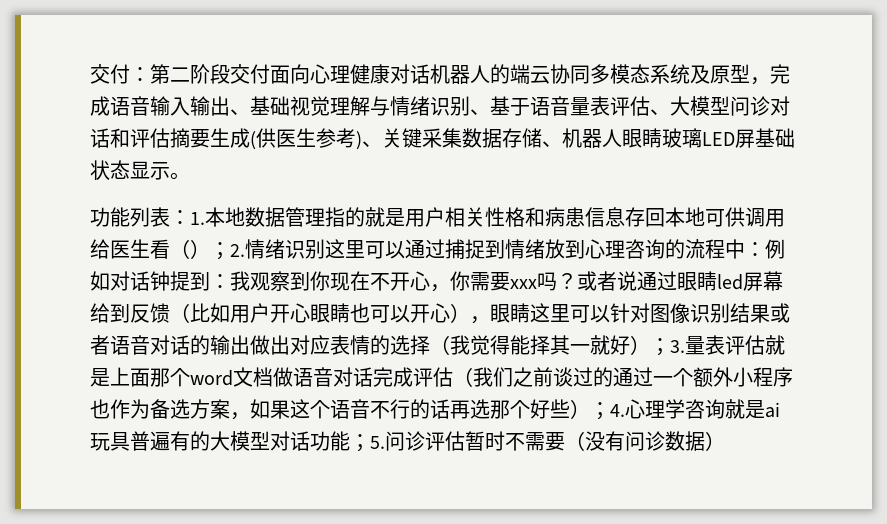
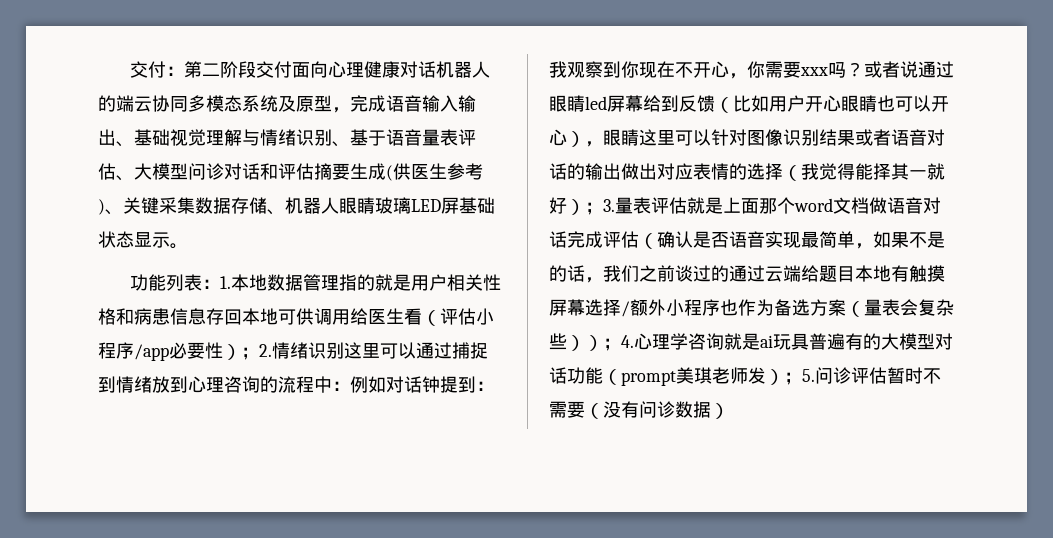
- 功能列表：1.本地数据管理指的就是用户相关性格和病患信息存回本地可供调用给医生看（）；2.情绪识别这里可以通过捕捉到情绪放到心理咨询的流程中：例如对话钟提到：我观察到你现在不开心，你需要xxx吗？
+ 功能列表：1.本地数据管理指的就是用户相关性格和病患信息存回本地可供调用给医生看（评估小程序/app必要性）；2.情绪识别这里可以通过捕捉到情绪放到心理咨询的流程中：例如对话钟提到：我观察到你现在不开心，你需要xxx吗？
- 3.量表评估就是上面那个word文档做语音对话完成评估（我们之前谈过的通过一个额外小程序也作为备选方案，如果这个语音不行的话再选那个好些）；
+ 3.量表评估就是上面那个word文档做语音对话完成评估（确认是否语音实现最简单，如果不是的话，我们之前谈过的通过云端给题目本地有触摸屏幕选择/额外小程序也作为备选方案（量表会复杂些））；
- 4.心理学咨询就是ai玩具普遍有的大模型对话功能；
+ 4.心理学咨询就是ai玩具普遍有的大模型对话功能（prompt美琪老师发）；

